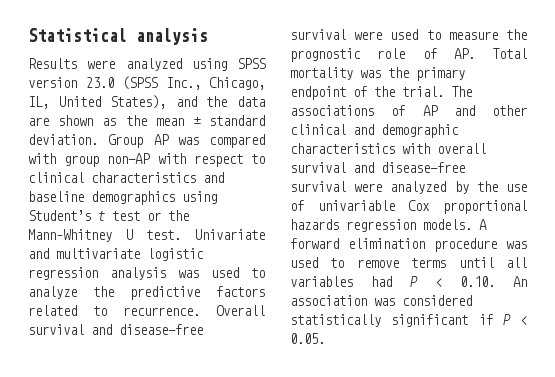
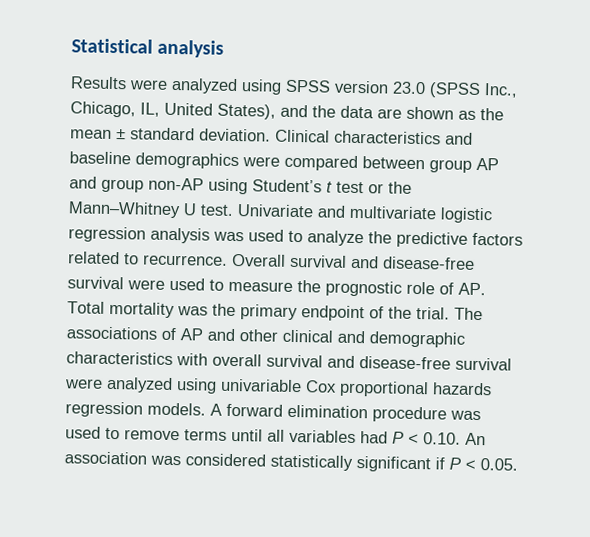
- Group AP was compared with group non-AP with respect to clinical characteristics and baseline demographics using Student’s t test or the Mann–Whitney U test.
+ Clinical characteristics and baseline demographics were compared between group AP and group non-AP using Student’s t test or the Mann–Whitney U test.
- The associations of AP and other clinical and demographic characteristics with overall survival and disease-free survival were analyzed by the use of univariable Cox proportional hazards regression models.
+ The associations of AP and other clinical and demographic characteristics with overall survival and disease-free survival were analyzed using univariable Cox proportional hazards regression models.

